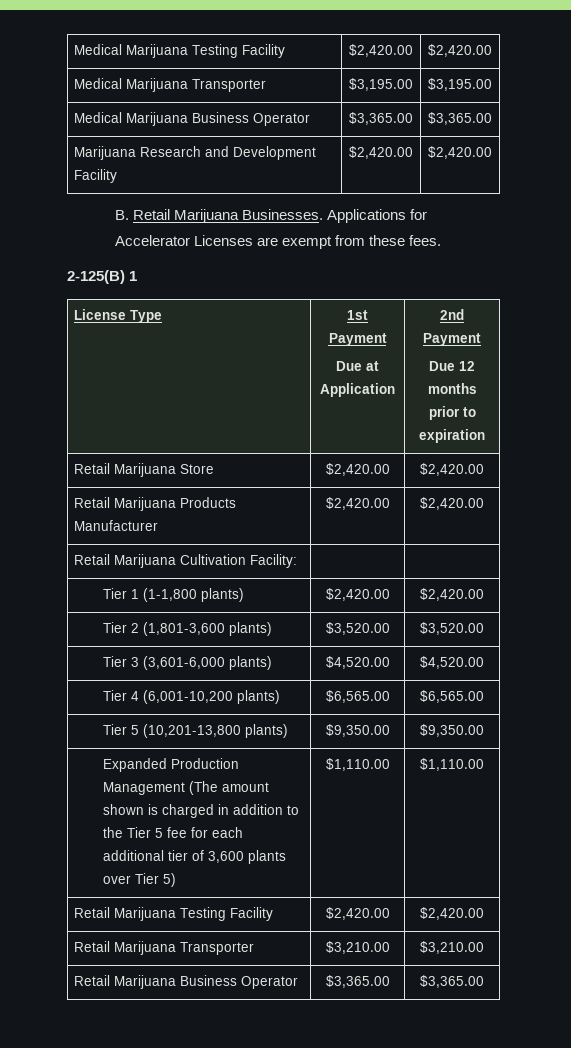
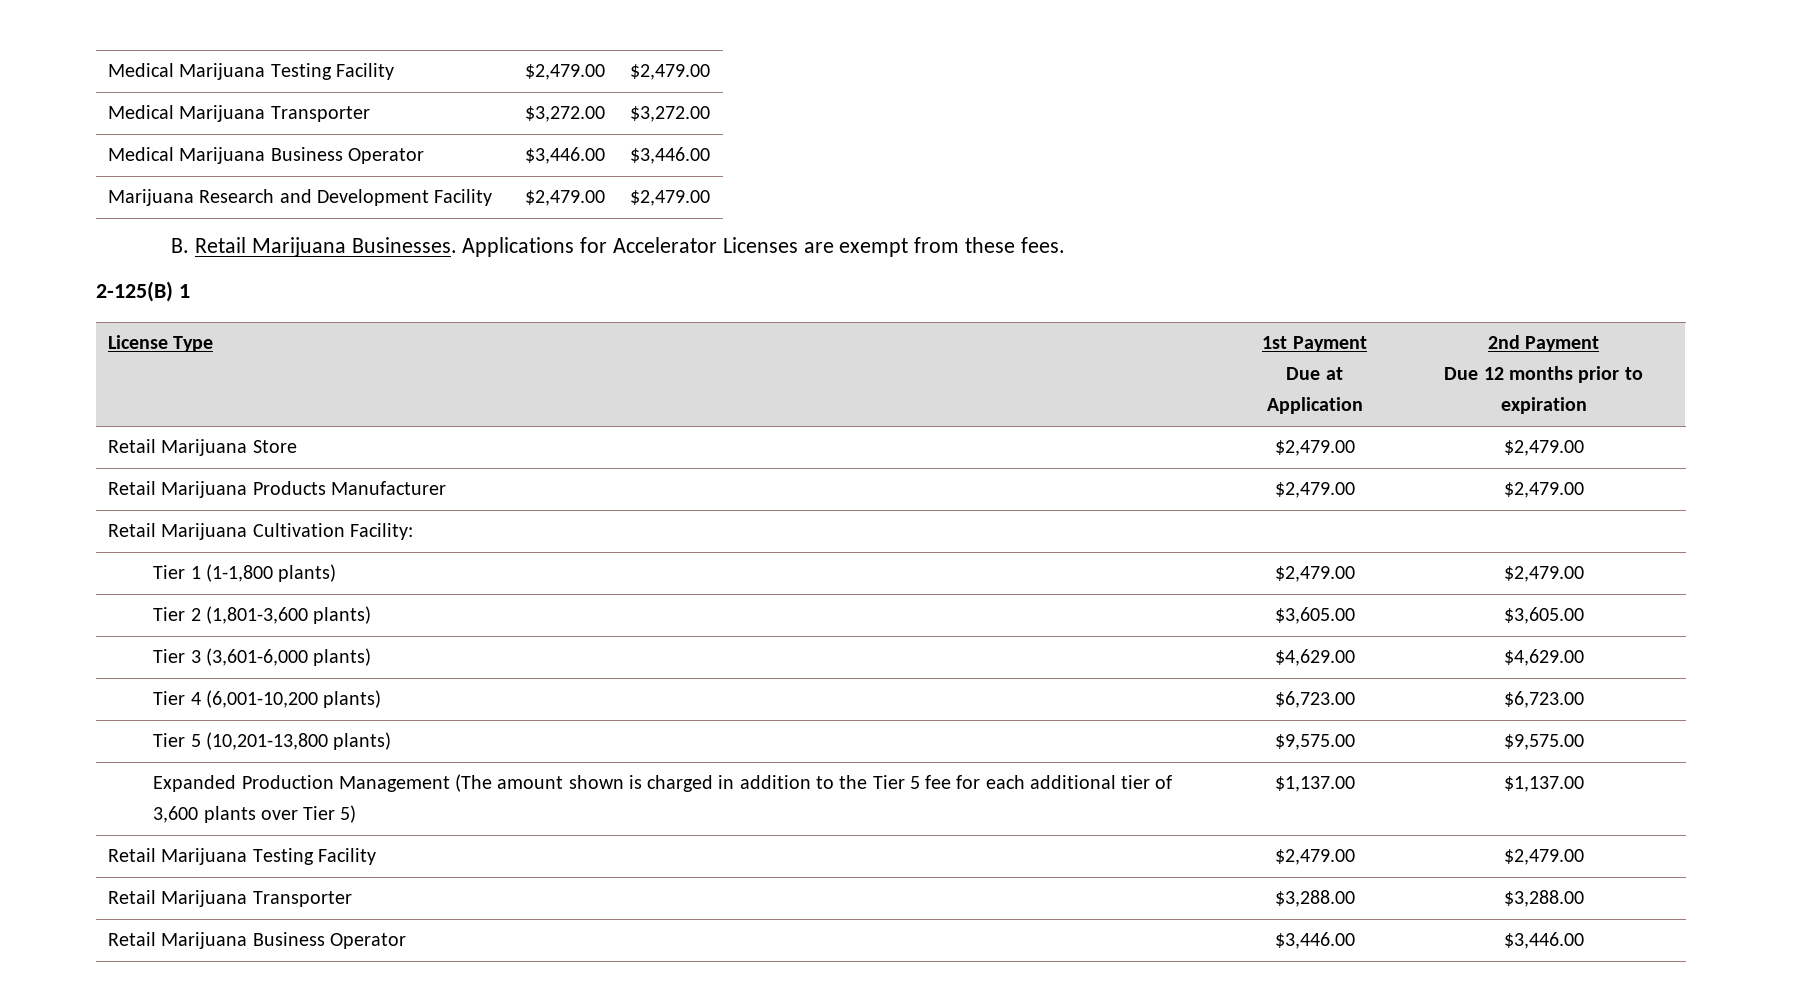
- Medical Marijuana Testing Facility | $2,420.00 | $2,420.00
+ Medical Marijuana Testing Facility | $2,479.00 | $2,479.00
- Medical Marijuana Transporter | $3,195.00 | $3,195.00
+ Medical Marijuana Transporter | $3,272.00 | $3,272.00
- Medical Marijuana Business Operator | $3,365.00 | $3,365.00
+ Medical Marijuana Business Operator | $3,446.00 | $3,446.00
- Marijuana Research and Development Facility | $2,420.00 | $2,420.00
+ Marijuana Research and Development Facility | $2,479.00 | $2,479.00
- Retail Marijuana Store | $2,420.00 | $2,420.00
+ Retail Marijuana Store | $2,479.00 | $2,479.00
- Retail Marijuana Products Manufacturer | $2,420.00 | $2,420.00
+ Retail Marijuana Products Manufacturer | $2,479.00 | $2,479.00
- Tier 1 (1-1,800 plants) | $2,420.00 | $2,420.00
+ Tier 1 (1-1,800 plants) | $2,479.00 | $2,479.00
- Tier 2 (1,801-3,600 plants) | $3,520.00 | $3,520.00
+ Tier 2 (1,801-3,600 plants) | $3,605.00 | $3,605.00
- Tier 3 (3,601-6,000 plants) | $4,520.00 | $4,520.00
+ Tier 3 (3,601-6,000 plants) | $4,629.00 | $4,629.00
- Tier 4 (6,001-10,200 plants) | $6,565.00 | $6,565.00
+ Tier 4 (6,001-10,200 plants) | $6,723.00 | $6,723.00
- Tier 5 (10,201-13,800 plants) | $9,350.00 | $9,350.00
+ Tier 5 (10,201-13,800 plants) | $9,575.00 | $9,575.00
- Expanded Production Management (The amount shown is charged in addition to the Tier 5 fee for each additional tier of 3,600 plants over Tier 5) | $1,110.00 | $1,110.00
+ Expanded Production Management (The amount shown is charged in addition to the Tier 5 fee for each additional tier of 3,600 plants over Tier 5) | $1,137.00 | $1,137.00
- Retail Marijuana Testing Facility | $2,420.00 | $2,420.00
+ Retail Marijuana Testing Facility | $2,479.00 | $2,479.00
- Retail Marijuana Transporter | $3,210.00 | $3,210.00
+ Retail Marijuana Transporter | $3,288.00 | $3,288.00
- Retail Marijuana Business Operator | $3,365.00 | $3,365.00
+ Retail Marijuana Business Operator | $3,446.00 | $3,446.00

